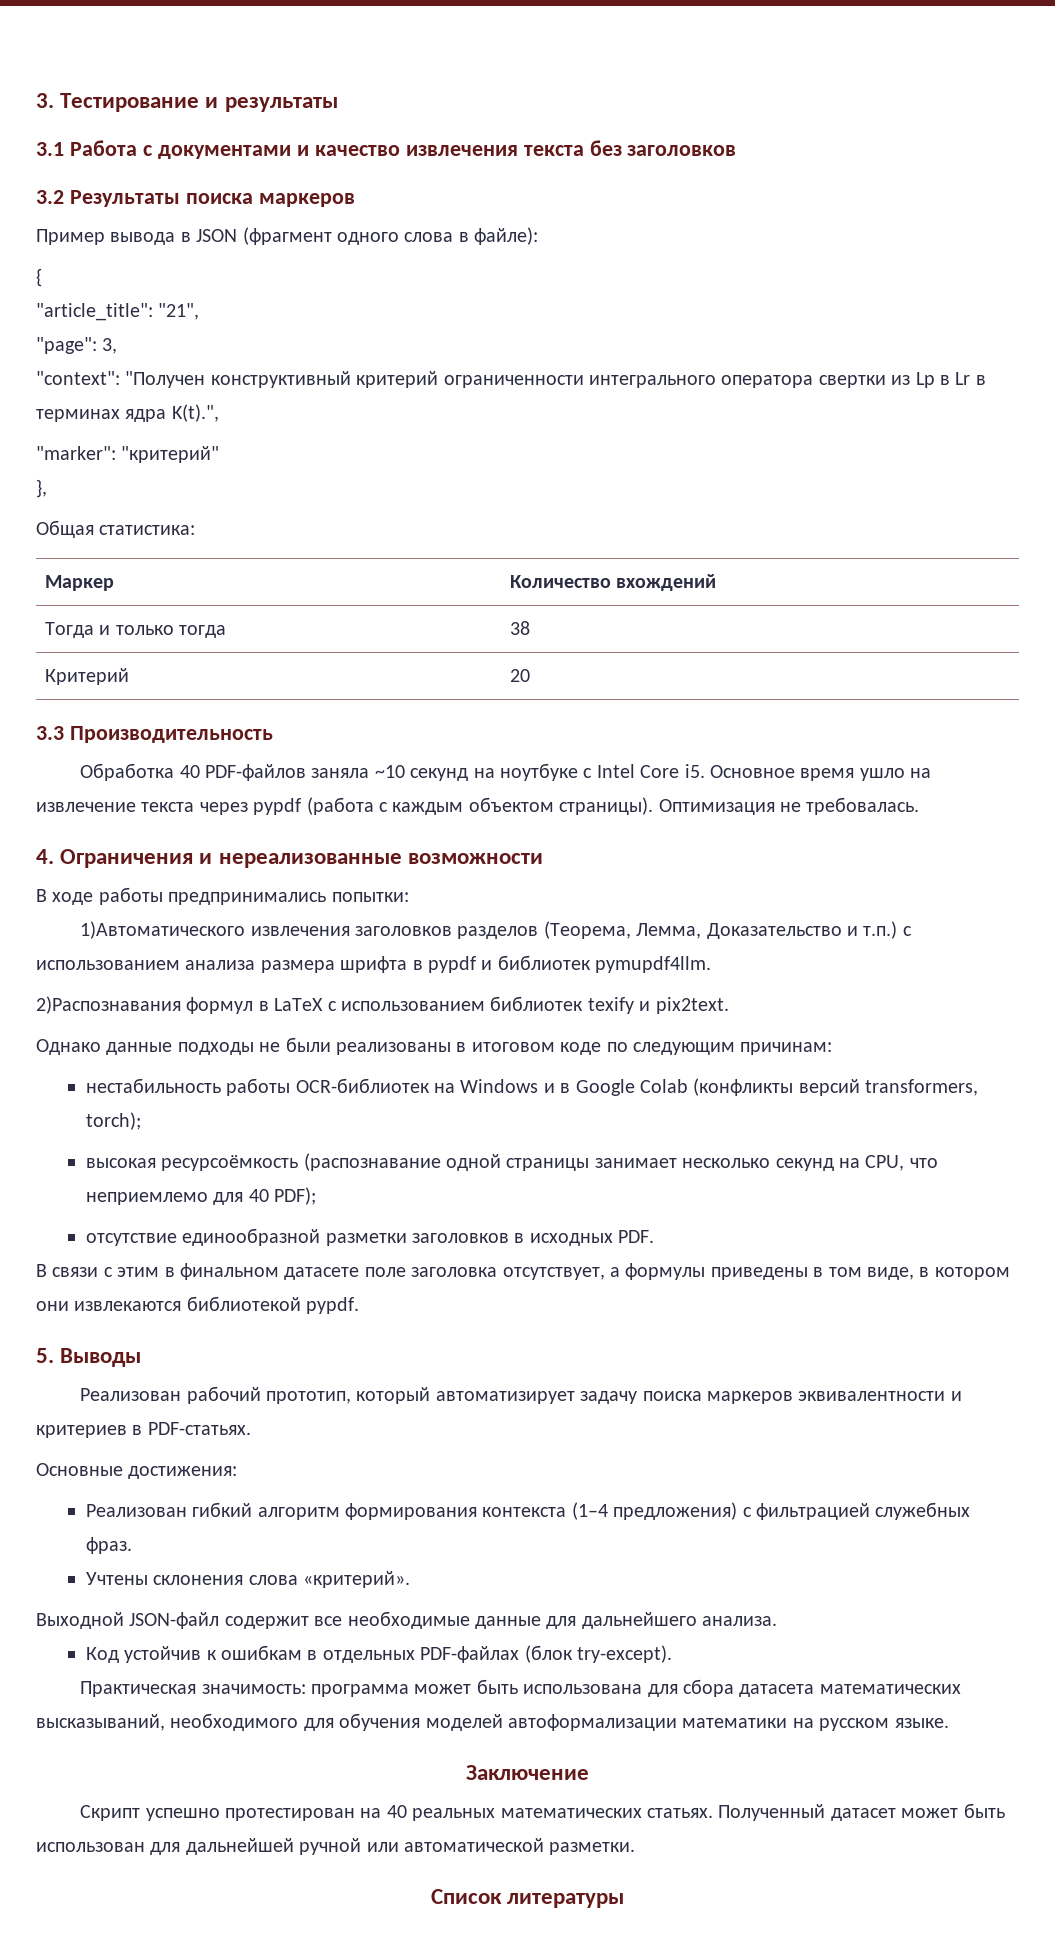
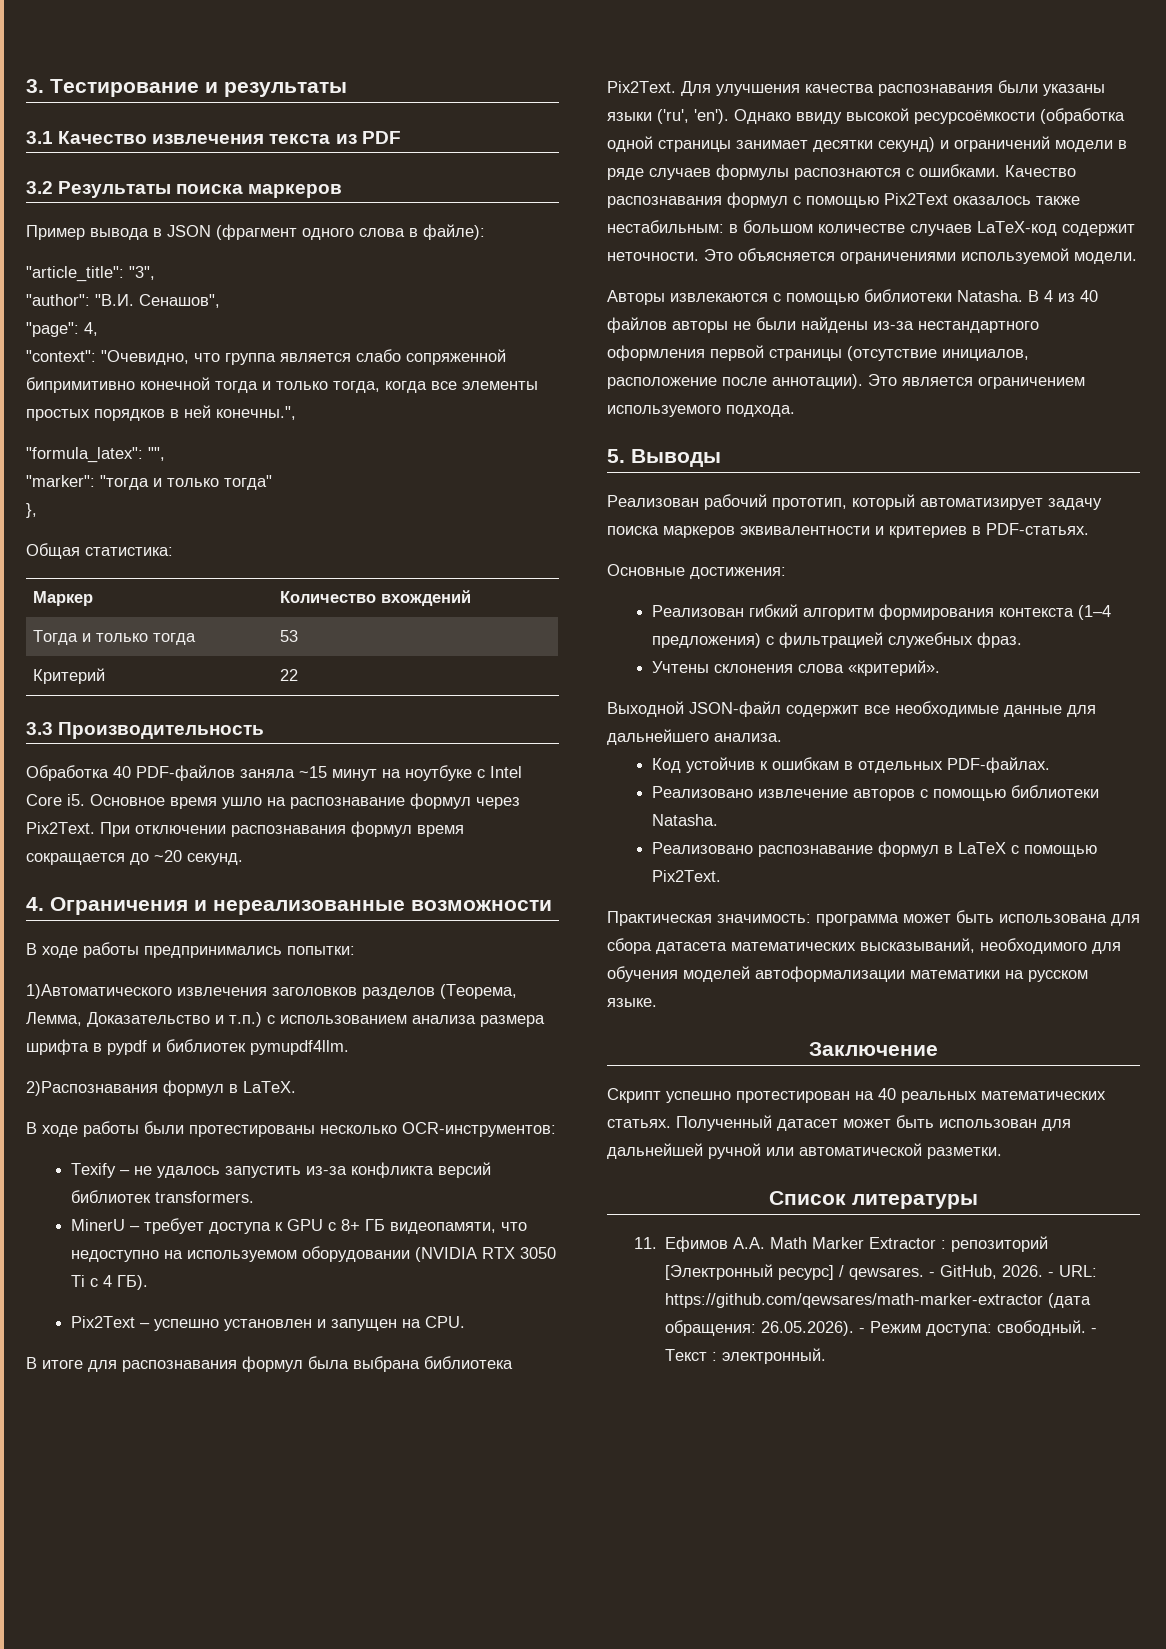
- 3.1 Работа с документами и качество извлечения текста без заголовков
+ 3.1 Качество извлечения текста из PDF
- {
- "article_title": "21",
+ "article_title": "3",
+ "author": "В.И. Сенашов",
- "page": 3,
+ "page": 4,
- "context": "Получен конструктивный критерий ограниченности интегрального оператора свертки из Lp в Lr в терминах ядра K(t).",
- "marker": "критерий"
+ "context": "Очевидно, что группа является слабо сопряженной бипримитивно конечной тогда и только тогда, когда все элементы простых порядков в ней конечны.",
+ "formula_latex": "",
+ "marker": "тогда и только тогда"
- Тогда и только тогда | 38
+ Тогда и только тогда | 53
- Критерий | 20
+ Критерий | 22
- Обработка 40 PDF-файлов заняла ~10 секунд на ноутбуке с Intel Core i5.
+ Обработка 40 PDF-файлов заняла ~15 минут на ноутбуке с Intel Core i5.
- Основное время ушло на извлечение текста через pypdf (работа с каждым объектом страницы). Оптимизация не требовалась.
+ Основное время ушло на распознавание формул через Pix2Text. При отключении распознавания формул время сокращается до ~20 секунд.
- 2)Распознавания формул в LaTeX с использованием библиотек texify и pix2text.
- Однако данные подходы не были реализованы в итоговом коде по следующим причинам:
- нестабильность работы OCR-библиотек на Windows и в Google Colab (конфликты версий transformers, torch);
- высокая ресурсоёмкость (распознавание одной страницы занимает несколько секунд на CPU, что неприемлемо для 40 PDF);
- отсутствие единообразной разметки заголовков в исходных PDF.
- В связи с этим в финальном датасете поле заголовка отсутствует, а формулы приведены в том виде, в котором они извлекаются библиотекой pypdf.
+ 2)Распознавания формул в LaTeX.
+ В ходе работы были протестированы несколько OCR-инструментов:
+ Texify – не удалось запустить из-за конфликта версий библиотек transformers.
+ MinerU – требует доступа к GPU с 8+ ГБ видеопамяти, что недоступно на используемом оборудовании (NVIDIA RTX 3050 Ti с 4 ГБ).
+ Pix2Text – успешно установлен и запущен на CPU.
+ В итоге для распознавания формул была выбрана библиотека Pix2Text. Для улучшения качества распознавания были указаны языки ('ru', 'en'). Однако ввиду высокой ресурсоёмкости (обработка одной страницы занимает десятки секунд) и ограничений модели в ряде случаев формулы распознаются с ошибками. Качество распознавания формул с помощью Pix2Text оказалось также нестабильным: в большом количестве случаев LaTeX-код содержит неточности. Это объясняется ограничениями используемой модели.
+ Авторы извлекаются с помощью библиотеки Natasha. В 4 из 40 файлов авторы не были найдены из-за нестандартного оформления первой страницы (отсутствие инициалов, расположение после аннотации). Это является ограничением используемого подхода.
- Код устойчив к ошибкам в отдельных PDF-файлах (блок try-except).
+ Код устойчив к ошибкам в отдельных PDF-файлах.
+ Реализовано извлечение авторов с помощью библиотеки Natasha.
+ Реализовано распознавание формул в LaTeX с помощью Pix2Text.
+ 11. Ефимов А.А. Math Marker Extractor : репозиторий [Электронный ресурс] / qewsares. - GitHub, 2026. - URL: https://github.com/qewsares/math-marker-extractor (дата обращения: 26.05.2026). - Режим доступа: свободный. - Текст : электронный.

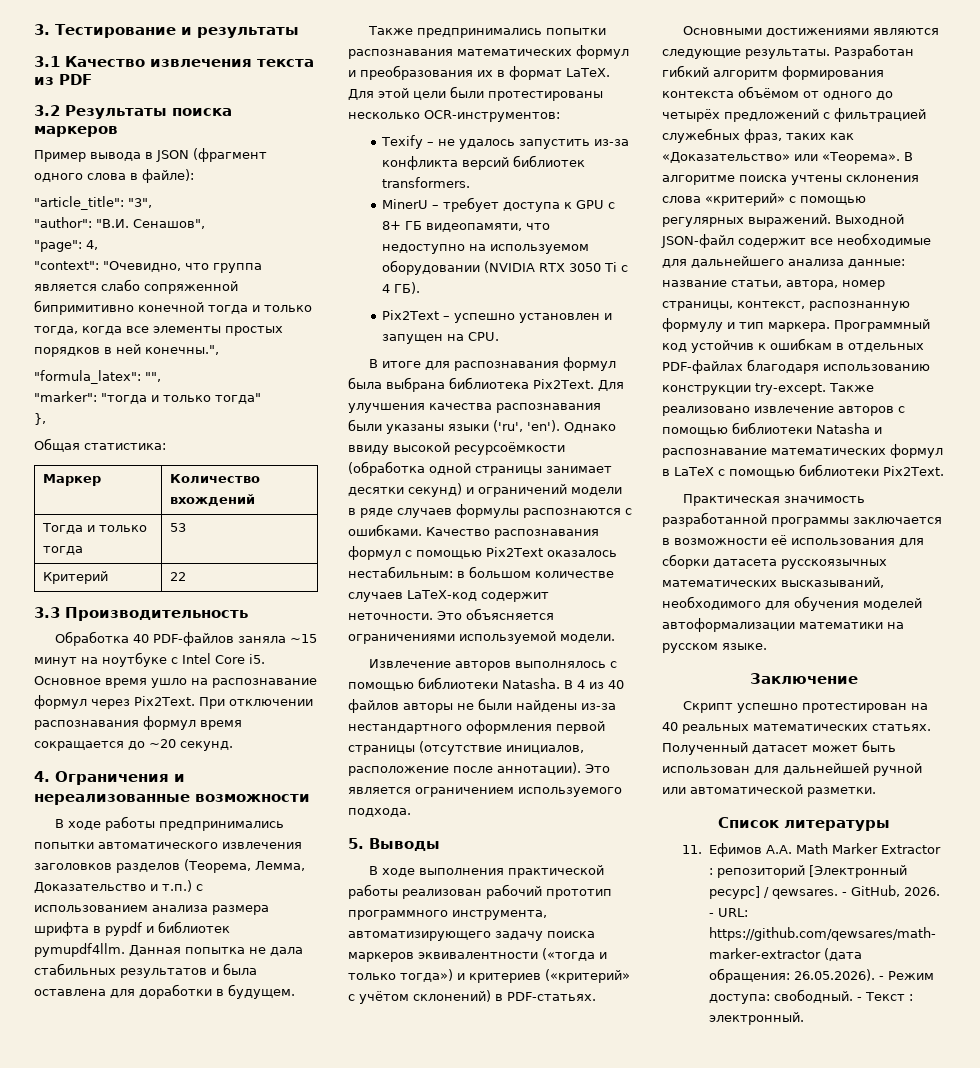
- В ходе работы предпринимались попытки:
- 1)Автоматического извлечения заголовков разделов (Теорема, Лемма, Доказательство и т.п.) с использованием анализа размера шрифта в pypdf и библиотек pymupdf4llm.
- 2)Распознавания формул в LaTeX.
- В ходе работы были протестированы несколько OCR-инструментов:
+ В ходе работы предпринимались попытки автоматического извлечения заголовков разделов (Теорема, Лемма, Доказательство и т.п.) с использованием анализа размера шрифта в pypdf и библиотек pymupdf4llm. Данная попытка не дала стабильных результатов и была оставлена для доработки в будущем.
+ Также предпринимались попытки распознавания математических формул и преобразования их в формат LaTeX. Для этой цели были протестированы несколько OCR-инструментов:
- Качество распознавания формул с помощью Pix2Text оказалось также нестабильным: в большом количестве случаев LaTeX-код содержит неточности.
+ Качество распознавания формул с помощью Pix2Text оказалось нестабильным: в большом количестве случаев LaTeX-код содержит неточности.
- Авторы извлекаются с помощью библиотеки Natasha.
+ Извлечение авторов выполнялось с помощью библиотеки Natasha.
- Реализован рабочий прототип, который автоматизирует задачу поиска маркеров эквивалентности и критериев в PDF-статьях.
- Основные достижения:
- Реализован гибкий алгоритм формирования контекста (1–4 предложения) с фильтрацией служебных фраз.
- Учтены склонения слова «критерий».
- Выходной JSON-файл содержит все необходимые данные для дальнейшего анализа.
- Код устойчив к ошибкам в отдельных PDF-файлах.
- Реализовано извлечение авторов с помощью библиотеки Natasha.
- Реализовано распознавание формул в LaTeX с помощью Pix2Text.
+ В ходе выполнения практической работы реализован рабочий прототип программного инструмента, автоматизирующего задачу поиска маркеров эквивалентности («тогда и только тогда») и критериев («критерий» с учётом склонений) в PDF-статьях.
+ Основными достижениями являются следующие результаты. Разработан гибкий алгоритм формирования контекста объёмом от одного до четырёх предложений с фильтрацией служебных фраз, таких как «Доказательство» или «Теорема». В алгоритме поиска учтены склонения слова «критерий» с помощью регулярных выражений. Выходной JSON-файл содержит все необходимые для дальнейшего анализа данные: название статьи, автора, номер страницы, контекст, распознанную формулу и тип маркера. Программный код устойчив к ошибкам в отдельных PDF-файлах благодаря использованию конструкции try-except. Также реализовано извлечение авторов с помощью библиотеки Natasha и распознавание математических формул в LaTeX с помощью библиотеки Pix2Text.
- Практическая значимость: программа может быть использована для сбора датасета математических высказываний, необходимого для обучения моделей автоформализации математики на русском языке.
+ Практическая значимость разработанной программы заключается в возможности её использования для сборки датасета русскоязычных математических высказываний, необходимого для обучения моделей автоформализации математики на русском языке.

